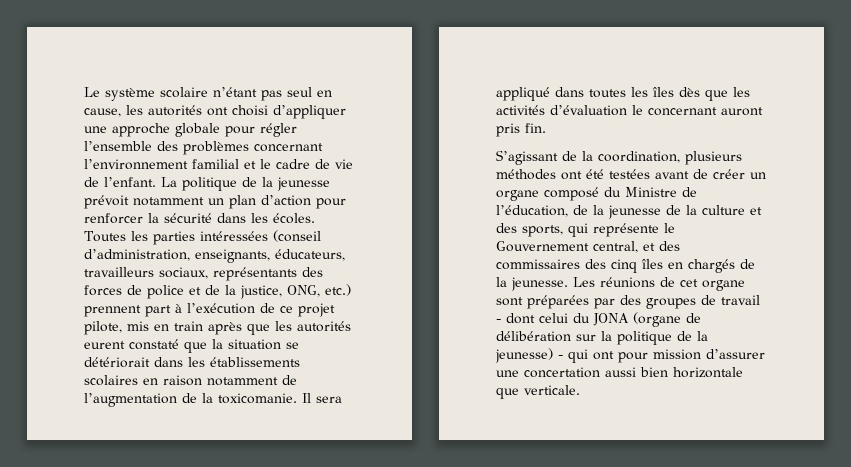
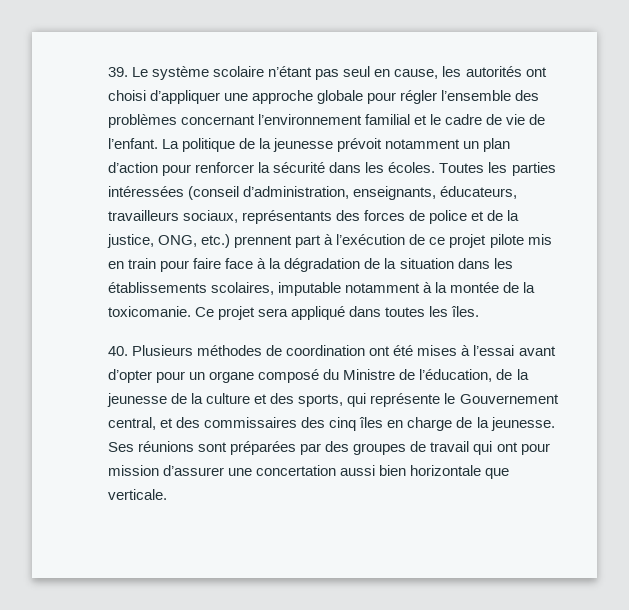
- Le système scolaire n’étant pas seul en cause, les autorités ont choisi d’appliquer une approche globale pour régler l’ensemble des problèmes concernant l’environnement familial et le cadre de vie de l’enfant.
+ 39. Le système scolaire n’étant pas seul en cause, les autorités ont choisi d’appliquer une approche globale pour régler l’ensemble des problèmes concernant l’environnement familial et le cadre de vie de l’enfant.
- Toutes les parties intéressées (conseil d’administration, enseignants, éducateurs, travailleurs sociaux, représentants des forces de police et de la justice, ONG, etc.) prennent part à l’exécution de ce projet pilote, mis en train après que les autorités eurent constaté que la situation se détériorait dans les établissements scolaires en raison notamment de l’augmentation de la toxicomanie.
+ Toutes les parties intéressées (conseil d’administration, enseignants, éducateurs, travailleurs sociaux, représentants des forces de police et de la justice, ONG, etc.) prennent part à l’exécution de ce projet pilote mis en train pour faire face à la dégradation de la situation dans les établissements scolaires, imputable notamment à la montée de la toxicomanie.
- Il sera appliqué dans toutes les îles dès que les activités d’évaluation le concernant auront pris fin.
- S’agissant de la coordination, plusieurs méthodes ont été testées avant de créer un organe composé du Ministre de l’éducation, de la jeunesse de la culture et des sports, qui représente le Gouvernement central, et des commissaires des cinq îles en chargés de la jeunesse.
+ Ce projet sera appliqué dans toutes les îles.
+ 40. Plusieurs méthodes de coordination ont été mises à l’essai avant d’opter pour un organe composé du Ministre de l’éducation, de la jeunesse de la culture et des sports, qui représente le Gouvernement central, et des commissaires des cinq îles en charge de la jeunesse.
- Les réunions de cet organe sont préparées par des groupes de travail - dont celui du JONA (organe de délibération sur la politique de la jeunesse) - qui ont pour mission d’assurer une concertation aussi bien horizontale que verticale.
+ Ses réunions sont préparées par des groupes de travail qui ont pour mission d’assurer une concertation aussi bien horizontale que verticale.

